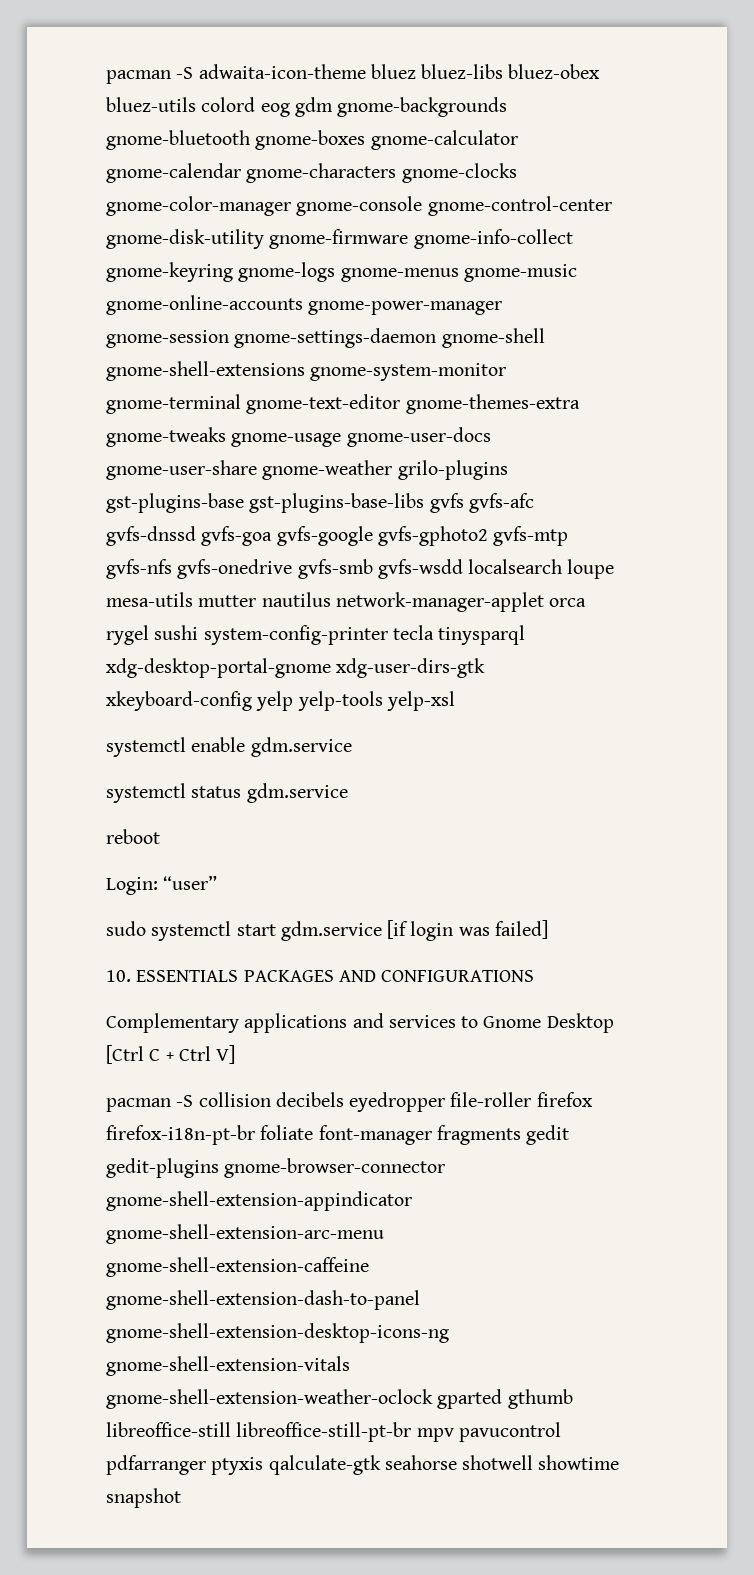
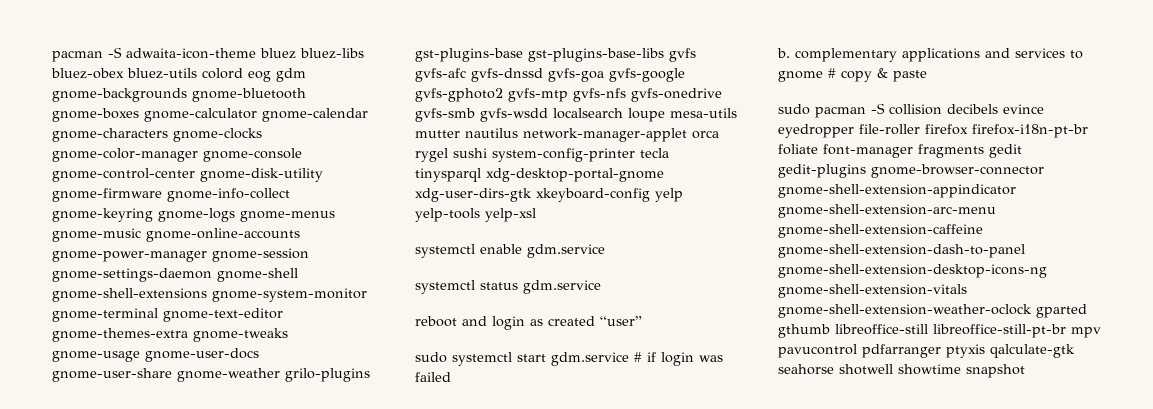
- reboot
- Login: “user”
+ reboot and login as created “user”
- sudo systemctl start gdm.service [if login was failed]
- 10. ESSENTIALS PACKAGES AND CONFIGURATIONS
- Complementary applications and services to Gnome Desktop [Ctrl C + Ctrl V]
- pacman -S collision decibels eyedropper file-roller firefox firefox-i18n-pt-br foliate font-manager fragments gedit gedit-plugins gnome-browser-connector gnome-shell-extension-appindicator gnome-shell-extension-arc-menu gnome-shell-extension-caffeine gnome-shell-extension-dash-to-panel gnome-shell-extension-desktop-icons-ng gnome-shell-extension-vitals gnome-shell-extension-weather-oclock gparted gthumb libreoffice-still libreoffice-still-pt-br mpv pavucontrol pdfarranger ptyxis qalculate-gtk seahorse shotwell showtime snapshot
+ sudo systemctl start gdm.service # if login was failed
+ b. complementary applications and services to gnome # copy & paste
+ sudo pacman -S collision decibels evince eyedropper file-roller firefox firefox-i18n-pt-br foliate font-manager fragments gedit gedit-plugins gnome-browser-connector gnome-shell-extension-appindicator gnome-shell-extension-arc-menu gnome-shell-extension-caffeine gnome-shell-extension-dash-to-panel gnome-shell-extension-desktop-icons-ng gnome-shell-extension-vitals gnome-shell-extension-weather-oclock gparted gthumb libreoffice-still libreoffice-still-pt-br mpv pavucontrol pdfarranger ptyxis qalculate-gtk seahorse shotwell showtime snapshot

